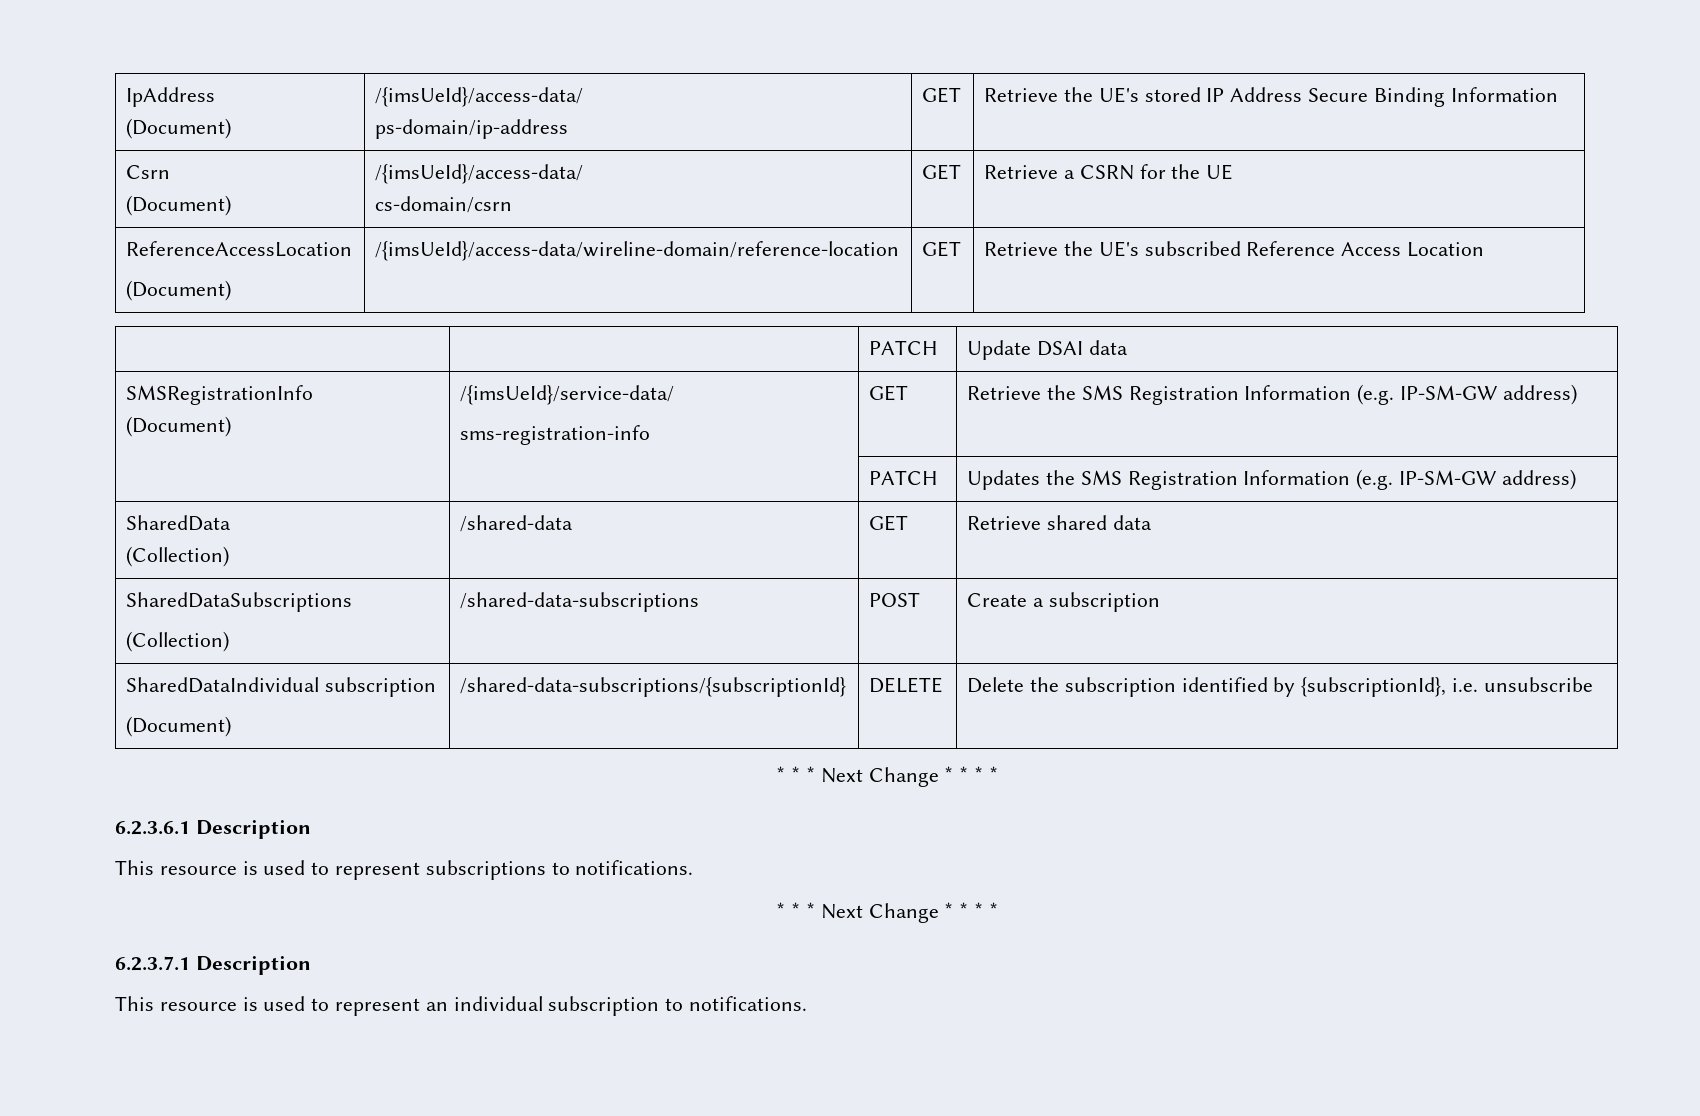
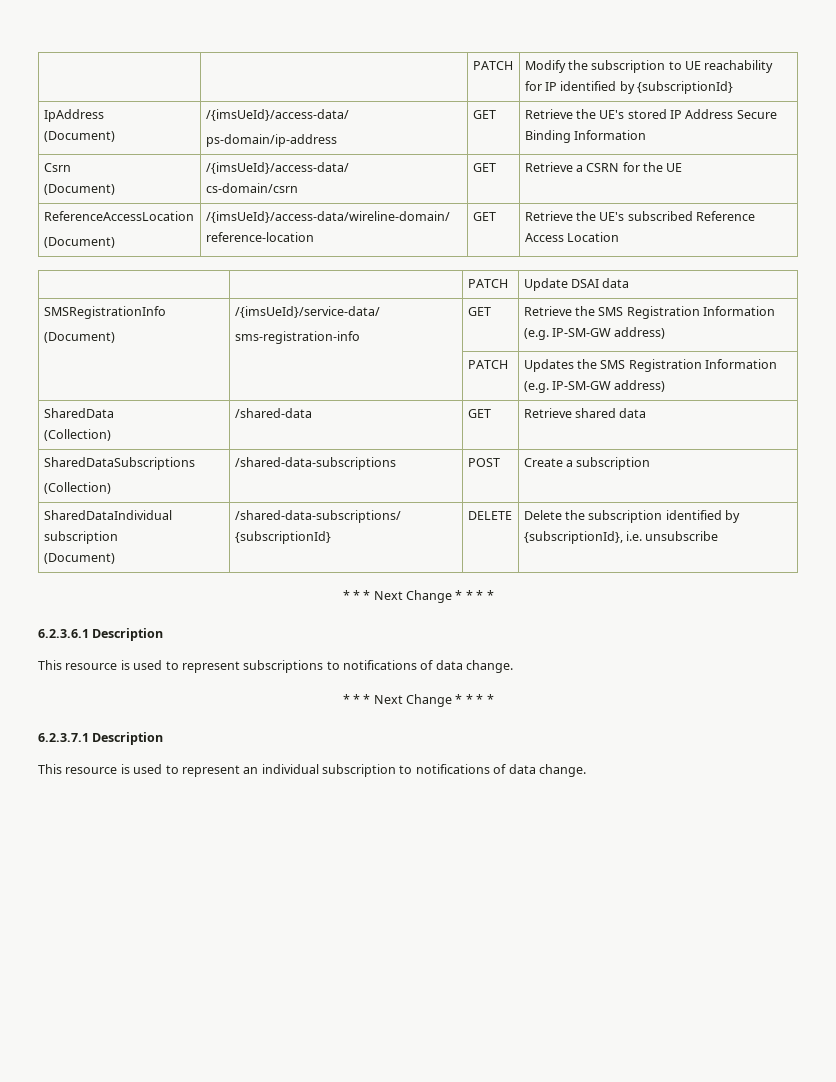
+ | | PATCH | Modify the subscription to UE reachability for IP identified by {subscriptionId}
- This resource is used to represent subscriptions to notifications.
+ This resource is used to represent subscriptions to notifications of data change.
- This resource is used to represent an individual subscription to notifications.
+ This resource is used to represent an individual subscription to notifications of data change.

